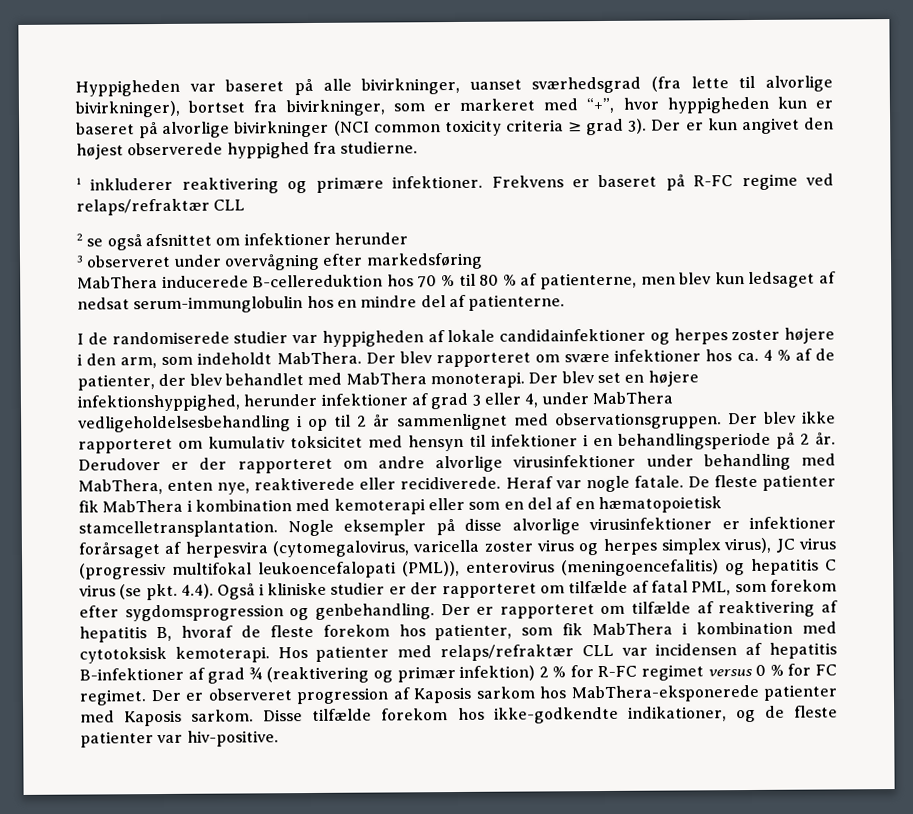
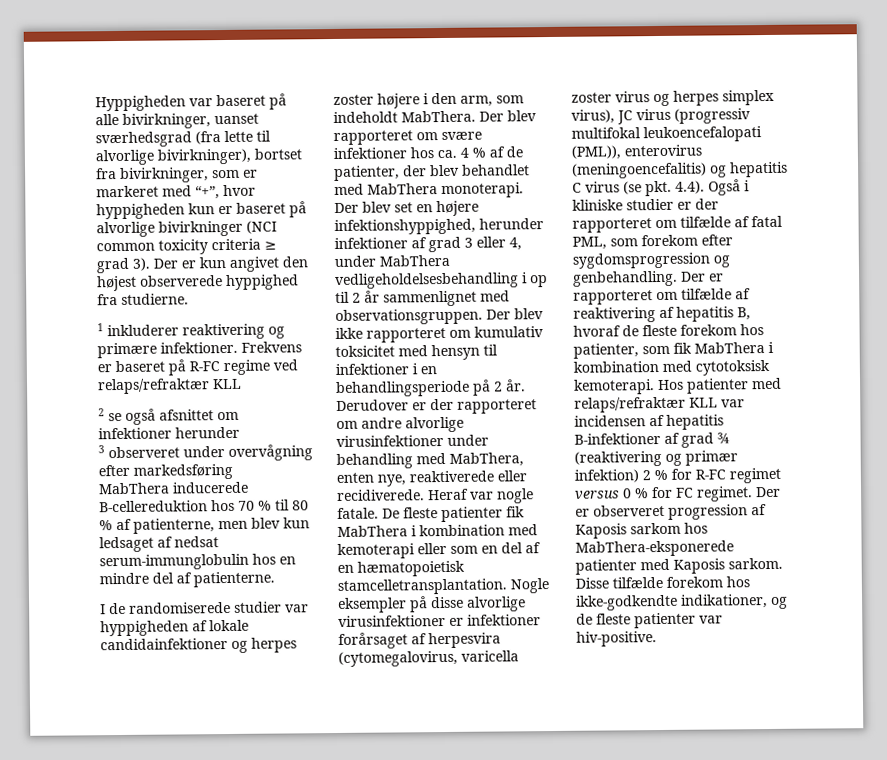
- Frekvens er baseret på R-FC regime ved relaps/refraktær CLL
+ Frekvens er baseret på R-FC regime ved relaps/refraktær KLL
- Hos patienter med relaps/refraktær CLL var incidensen af hepatitis B-infektioner af grad ¾ (reaktivering og primær infektion) 2 % for R-FC regimet versus 0 % for FC regimet.
+ Hos patienter med relaps/refraktær KLL var incidensen af hepatitis B-infektioner af grad ¾ (reaktivering og primær infektion) 2 % for R-FC regimet versus 0 % for FC regimet.

